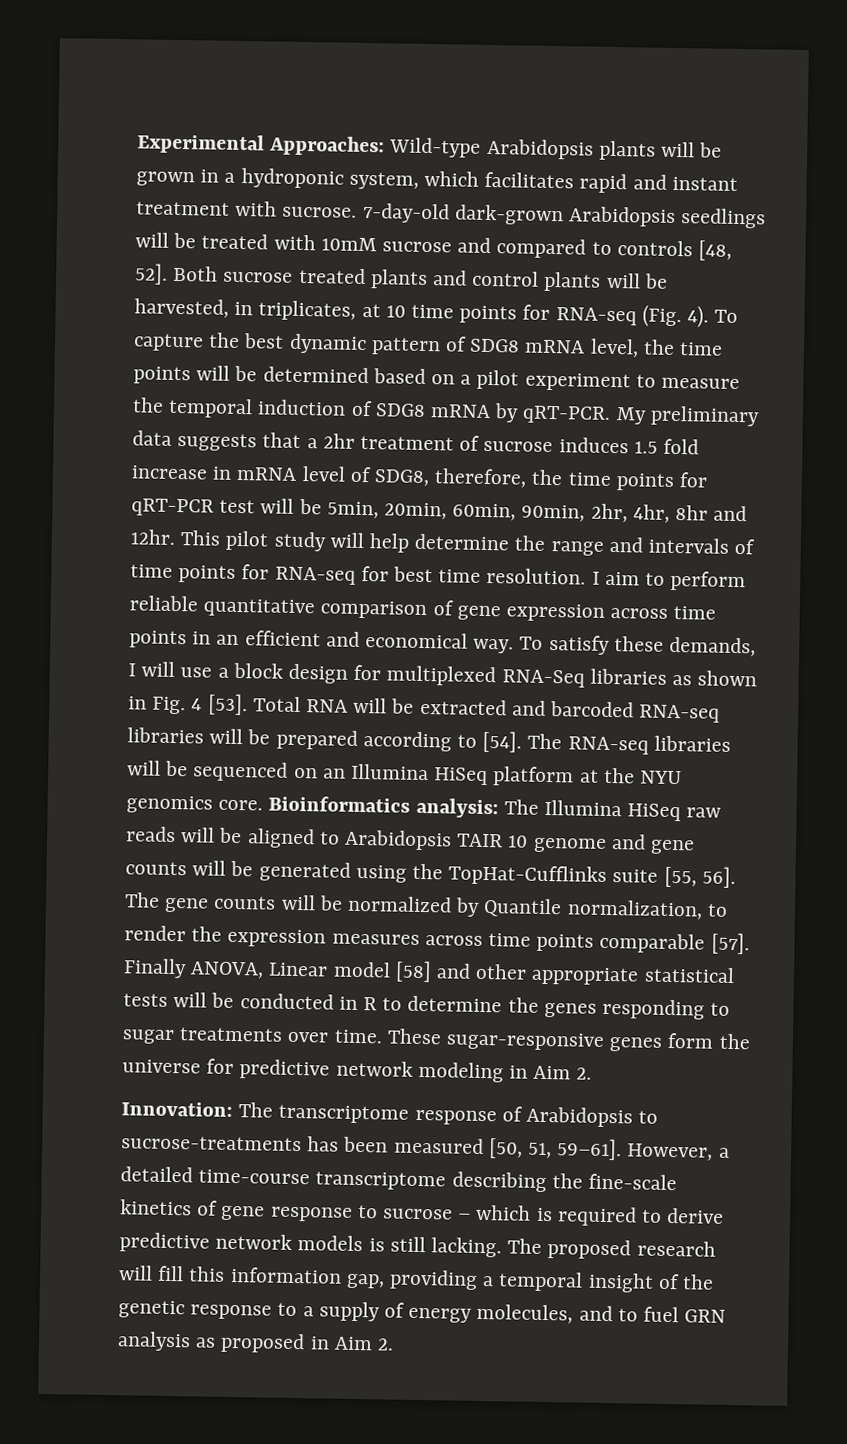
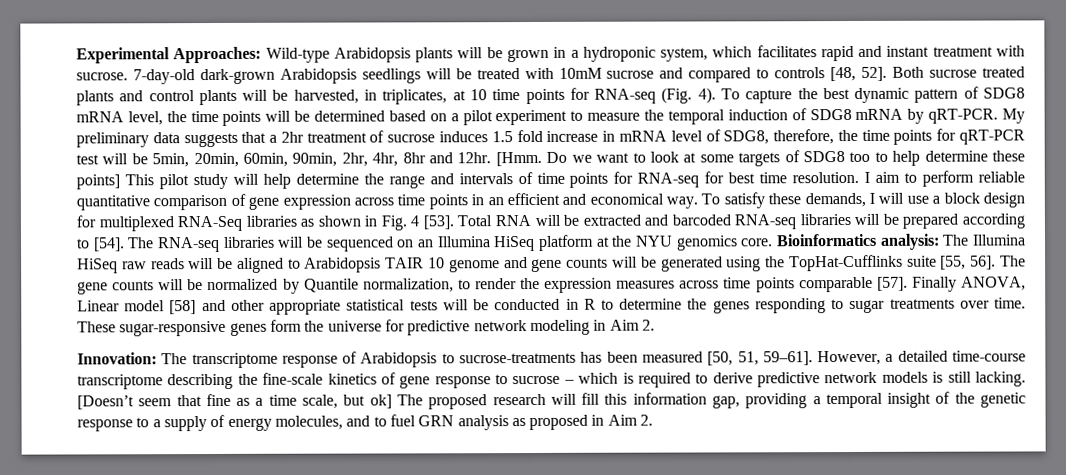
- This pilot study will help determine the range and intervals of time points for RNA-seq for best time resolution.
+ [Hmm. Do we want to look at some targets of SDG8 too to help determine these points] This pilot study will help determine the range and intervals of time points for RNA-seq for best time resolution.
- The proposed research will fill this information gap, providing a temporal insight of the genetic response to a supply of energy molecules, and to fuel GRN analysis as proposed in Aim 2.
+ [Doesn’t seem that fine as a time scale, but ok] The proposed research will fill this information gap, providing a temporal insight of the genetic response to a supply of energy molecules, and to fuel GRN analysis as proposed in Aim 2.

